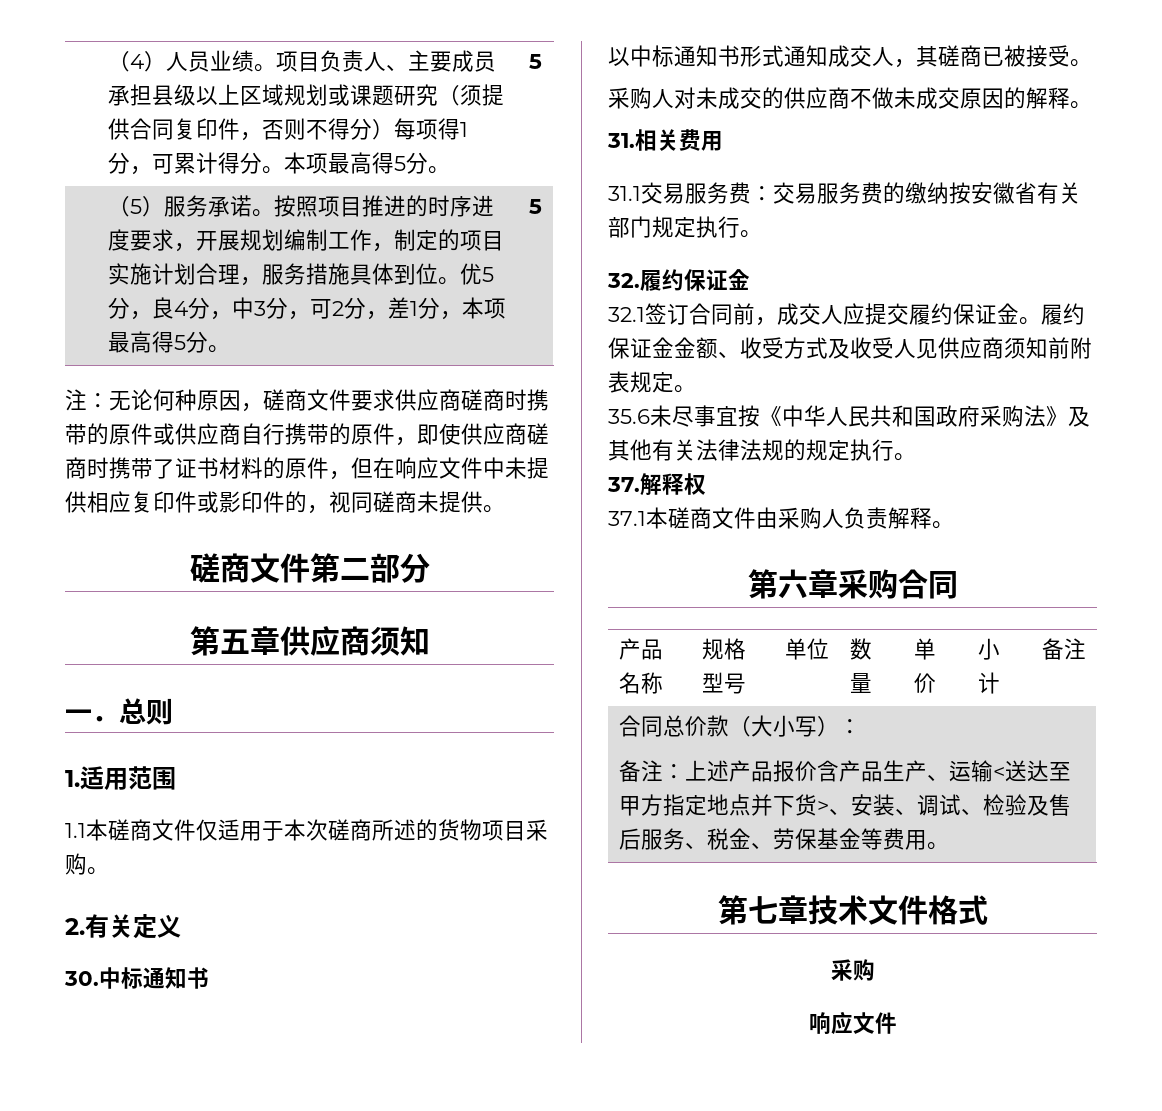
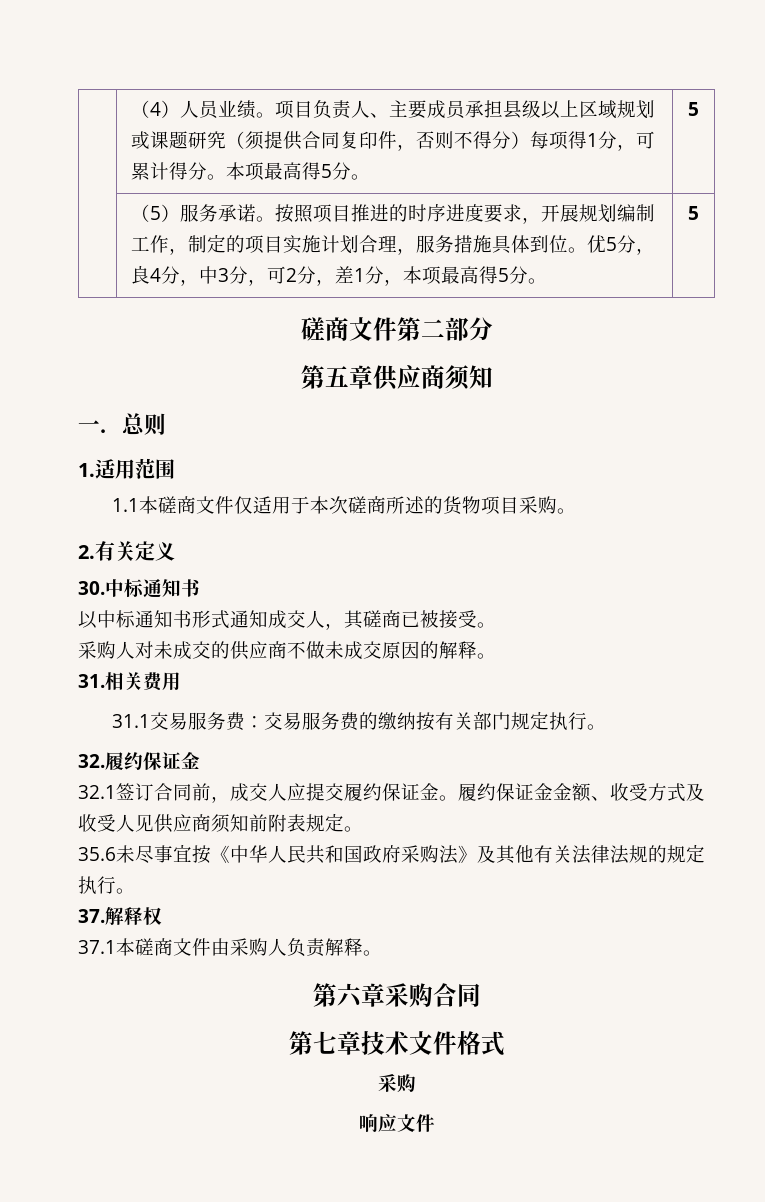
- 注：无论何种原因，磋商文件要求供应商磋商时携带的原件或供应商自行携带的原件，即使供应商磋商时携带了证书材料的原件，但在响应文件中未提供相应复印件或影印件的，视同磋商未提供。
- 31.1交易服务费：交易服务费的缴纳按安徽省有关部门规定执行。
+ 31.1交易服务费：交易服务费的缴纳按有关部门规定执行。
- 产品名称 | 规格型号 | 单位 | 数量 | 单价 | 小计 | 备注
- 合同总价款（大小写）：
- 备注：上述产品报价含产品生产、运输<送达至甲方指定地点并下货>、安装、调试、检验及售后服务、税金、劳保基金等费用。

